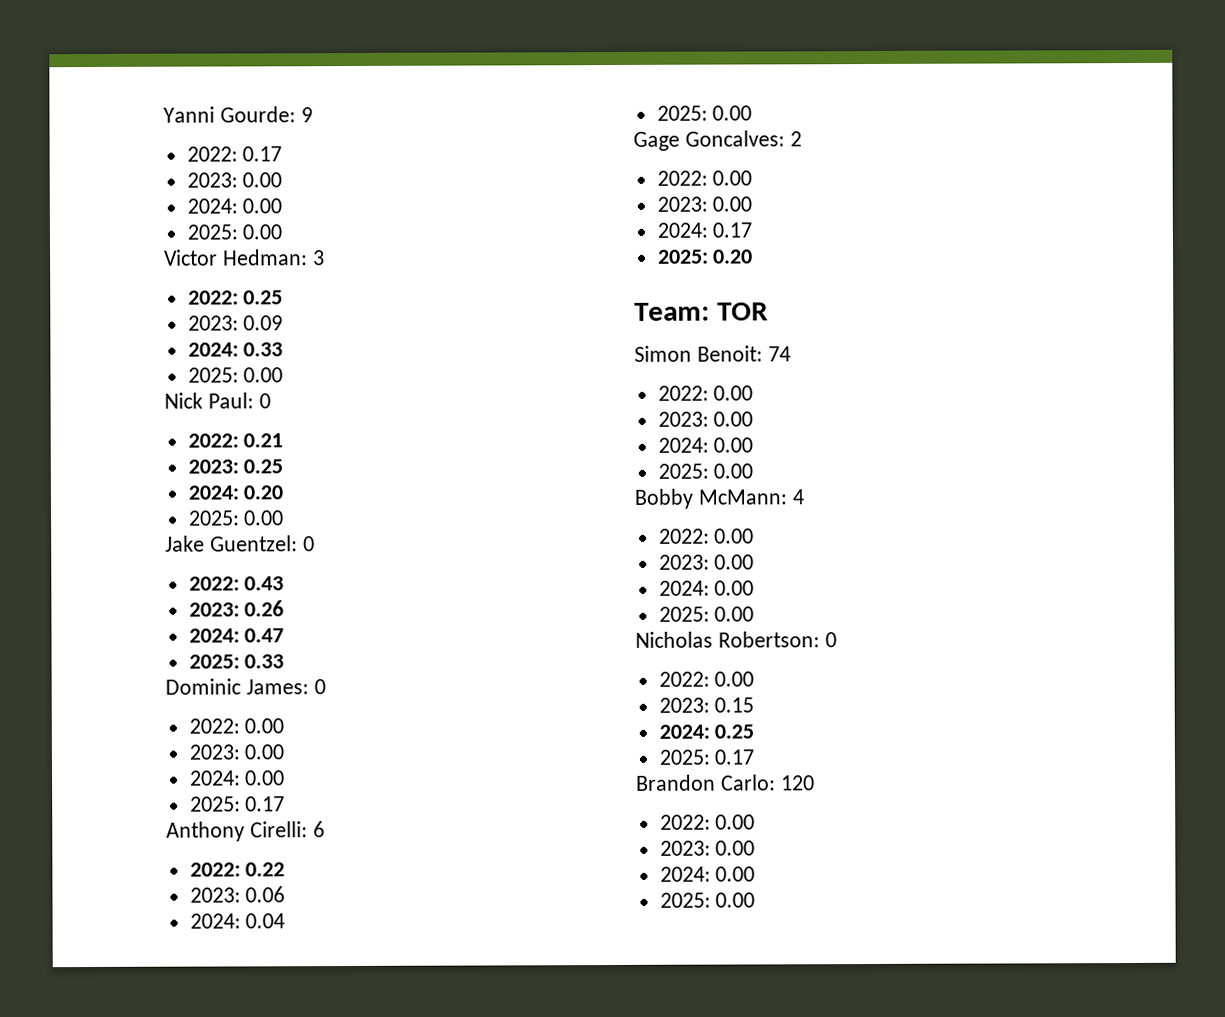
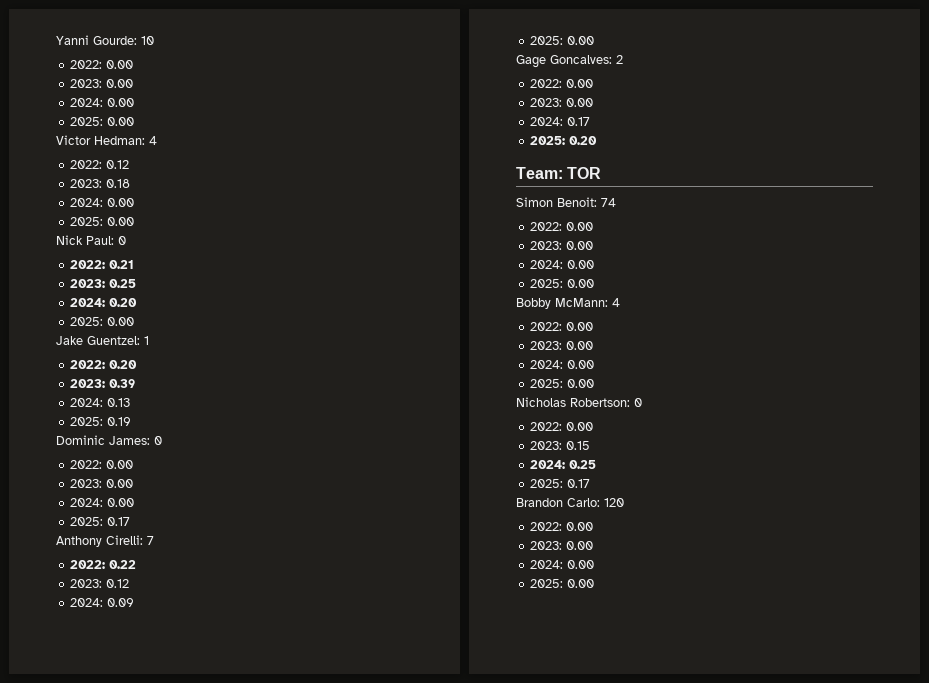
- Yanni Gourde: 9
- 2022: 0.17
+ Yanni Gourde: 10
+ 2022: 0.00
- Victor Hedman: 3
- 2022: 0.25
- 2023: 0.09
- 2024: 0.33
+ Victor Hedman: 4
+ 2022: 0.12
+ 2023: 0.18
+ 2024: 0.00
- Jake Guentzel: 0
- 2022: 0.43
- 2023: 0.26
- 2024: 0.47
- 2025: 0.33
+ Jake Guentzel: 1
+ 2022: 0.20
+ 2023: 0.39
+ 2024: 0.13
+ 2025: 0.19
- Anthony Cirelli: 6
+ Anthony Cirelli: 7
- 2023: 0.06
- 2024: 0.04
+ 2023: 0.12
+ 2024: 0.09

